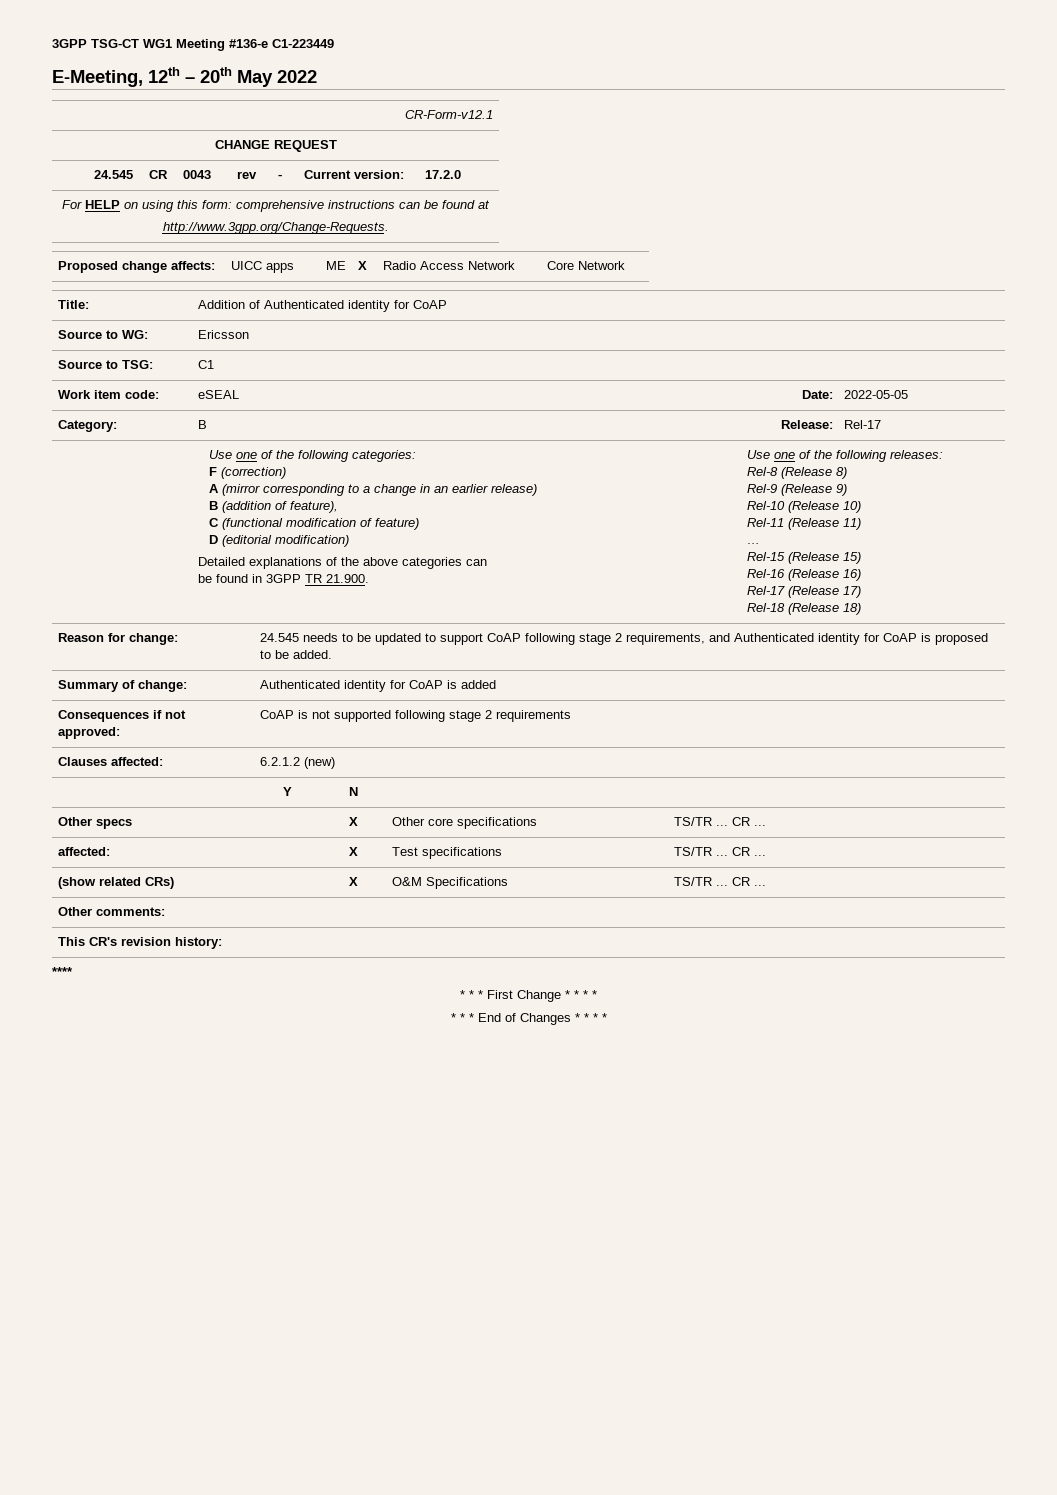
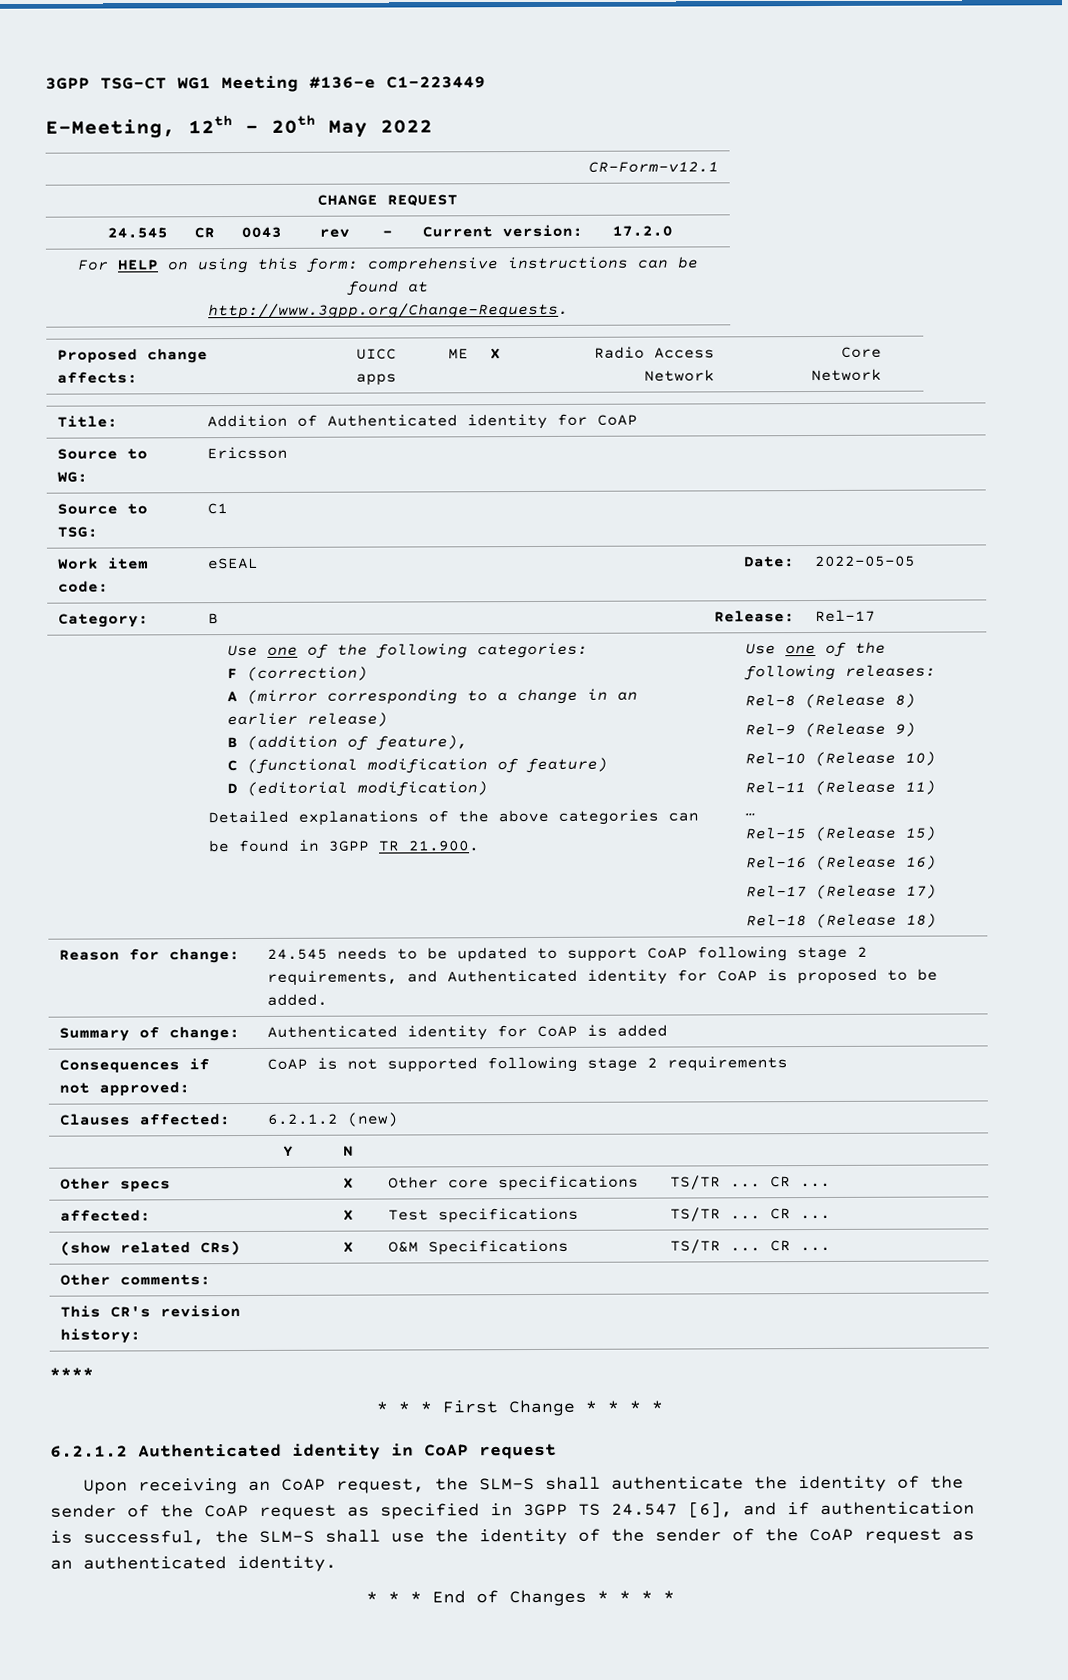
+ 6.2.1.2 Authenticated identity in CoAP request
+ Upon receiving an CoAP request, the SLM-S shall authenticate the identity of the sender of the CoAP request as specified in 3GPP TS 24.547 [6], and if authentication is successful, the SLM-S shall use the identity of the sender of the CoAP request as an authenticated identity.

